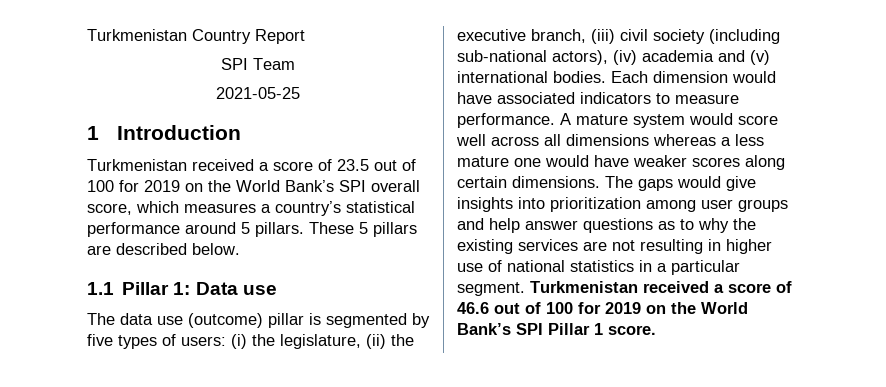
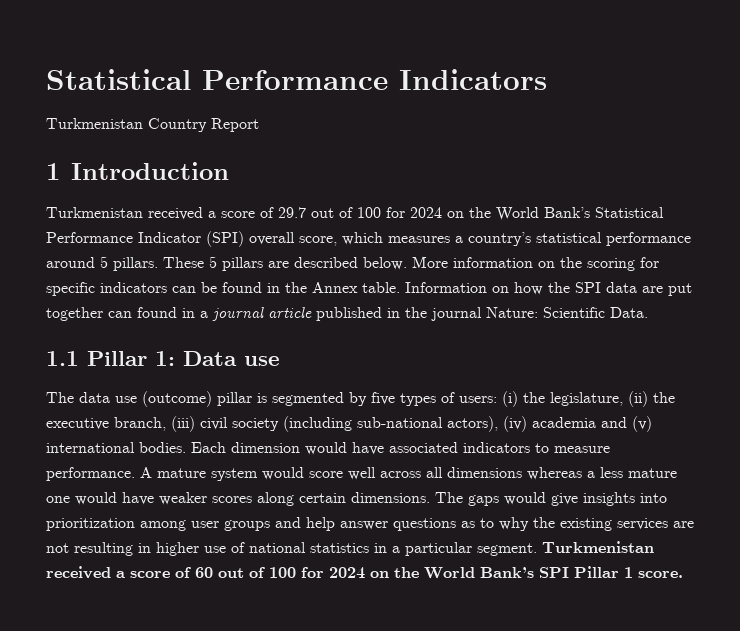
+ Statistical Performance Indicators
- SPI Team
- 2021-05-25
- Turkmenistan received a score of 23.5 out of 100 for 2019 on the World Bank’s SPI overall score, which measures a country’s statistical performance around 5 pillars.
+ Turkmenistan received a score of 29.7 out of 100 for 2024 on the World Bank’s Statistical Performance Indicator (SPI) overall score, which measures a country’s statistical performance around 5 pillars.
+ More information on the scoring for specific indicators can be found in the Annex table. Information on how the SPI data are put together can found in a journal article published in the journal Nature: Scientific Data.
- Turkmenistan received a score of 46.6 out of 100 for 2019 on the World Bank’s SPI Pillar 1 score.
+ Turkmenistan received a score of 60 out of 100 for 2024 on the World Bank’s SPI Pillar 1 score.

